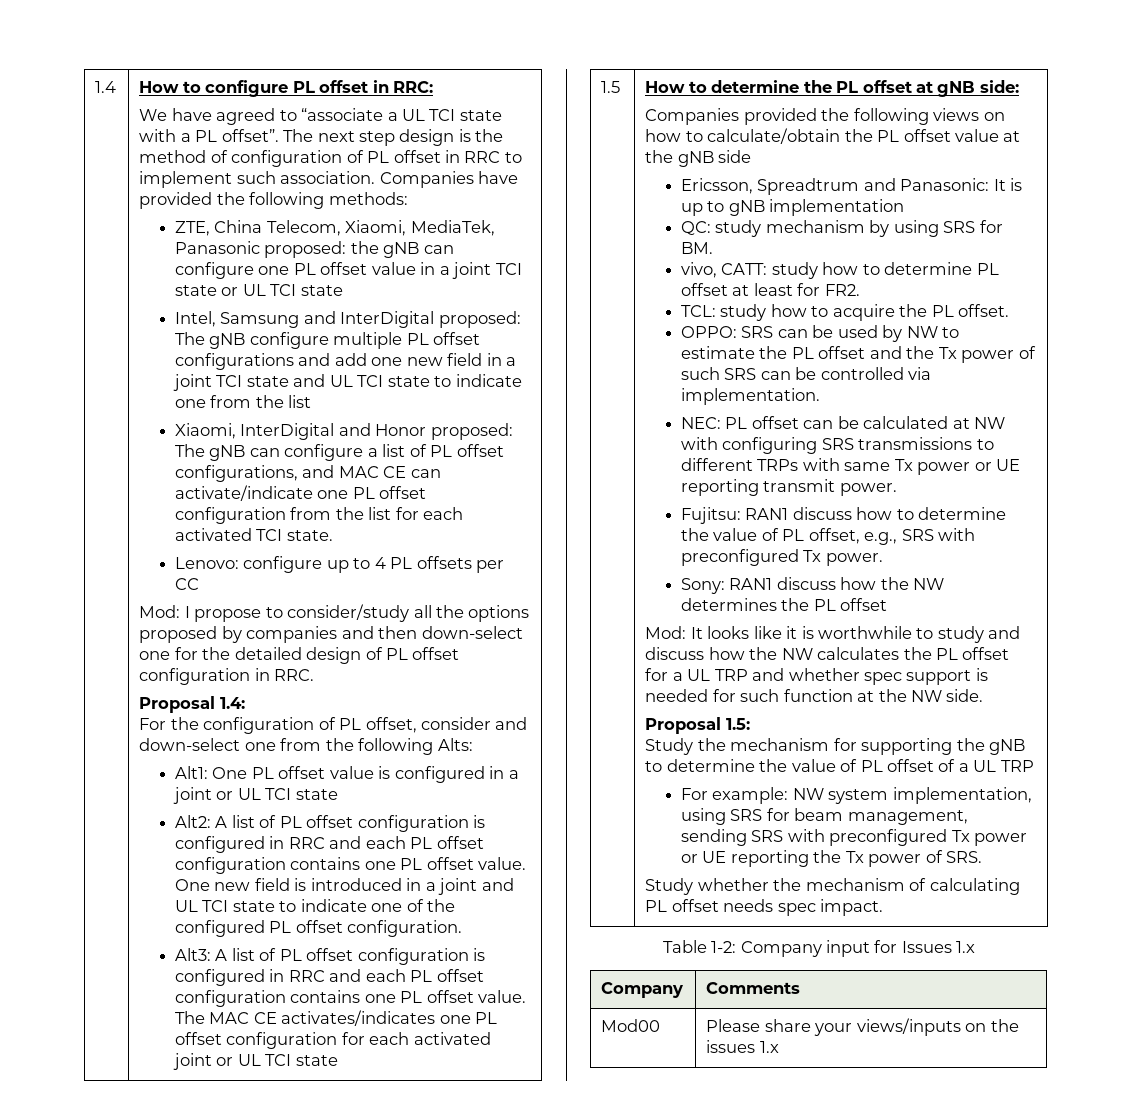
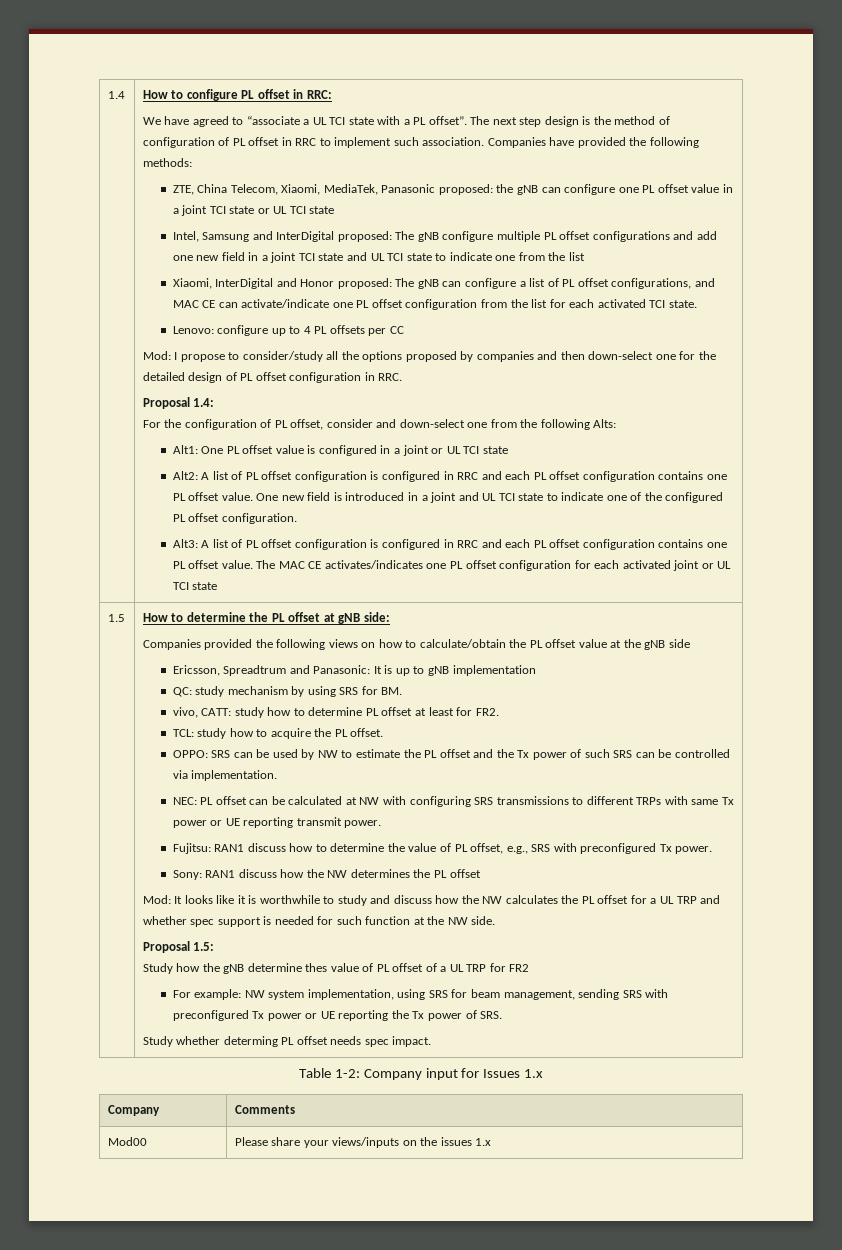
- Study the mechanism for supporting the gNB to determine the value of PL offset of a UL TRP
+ Study how the gNB determine thes value of PL offset of a UL TRP for FR2
- Study whether the mechanism of calculating PL offset needs spec impact.
+ Study whether determing PL offset needs spec impact.

